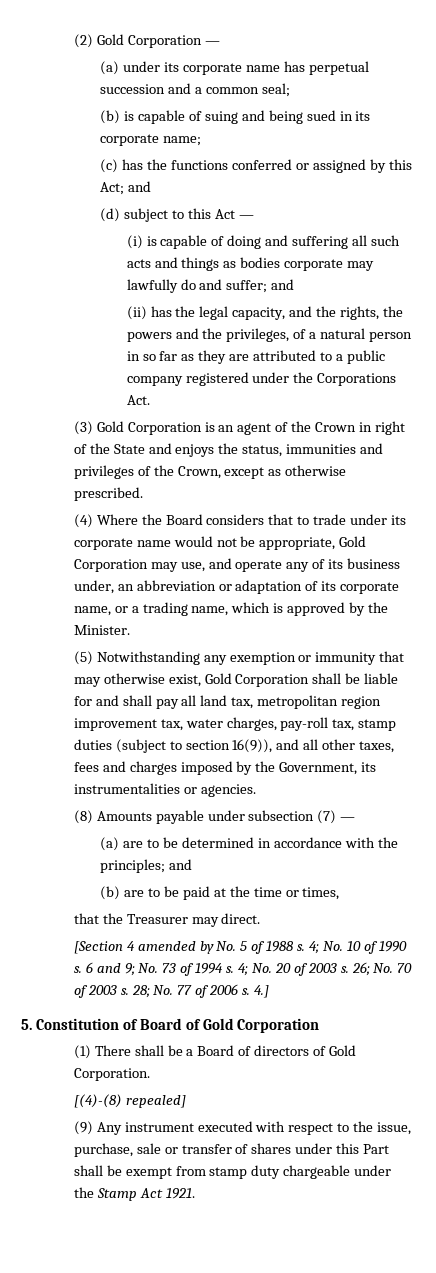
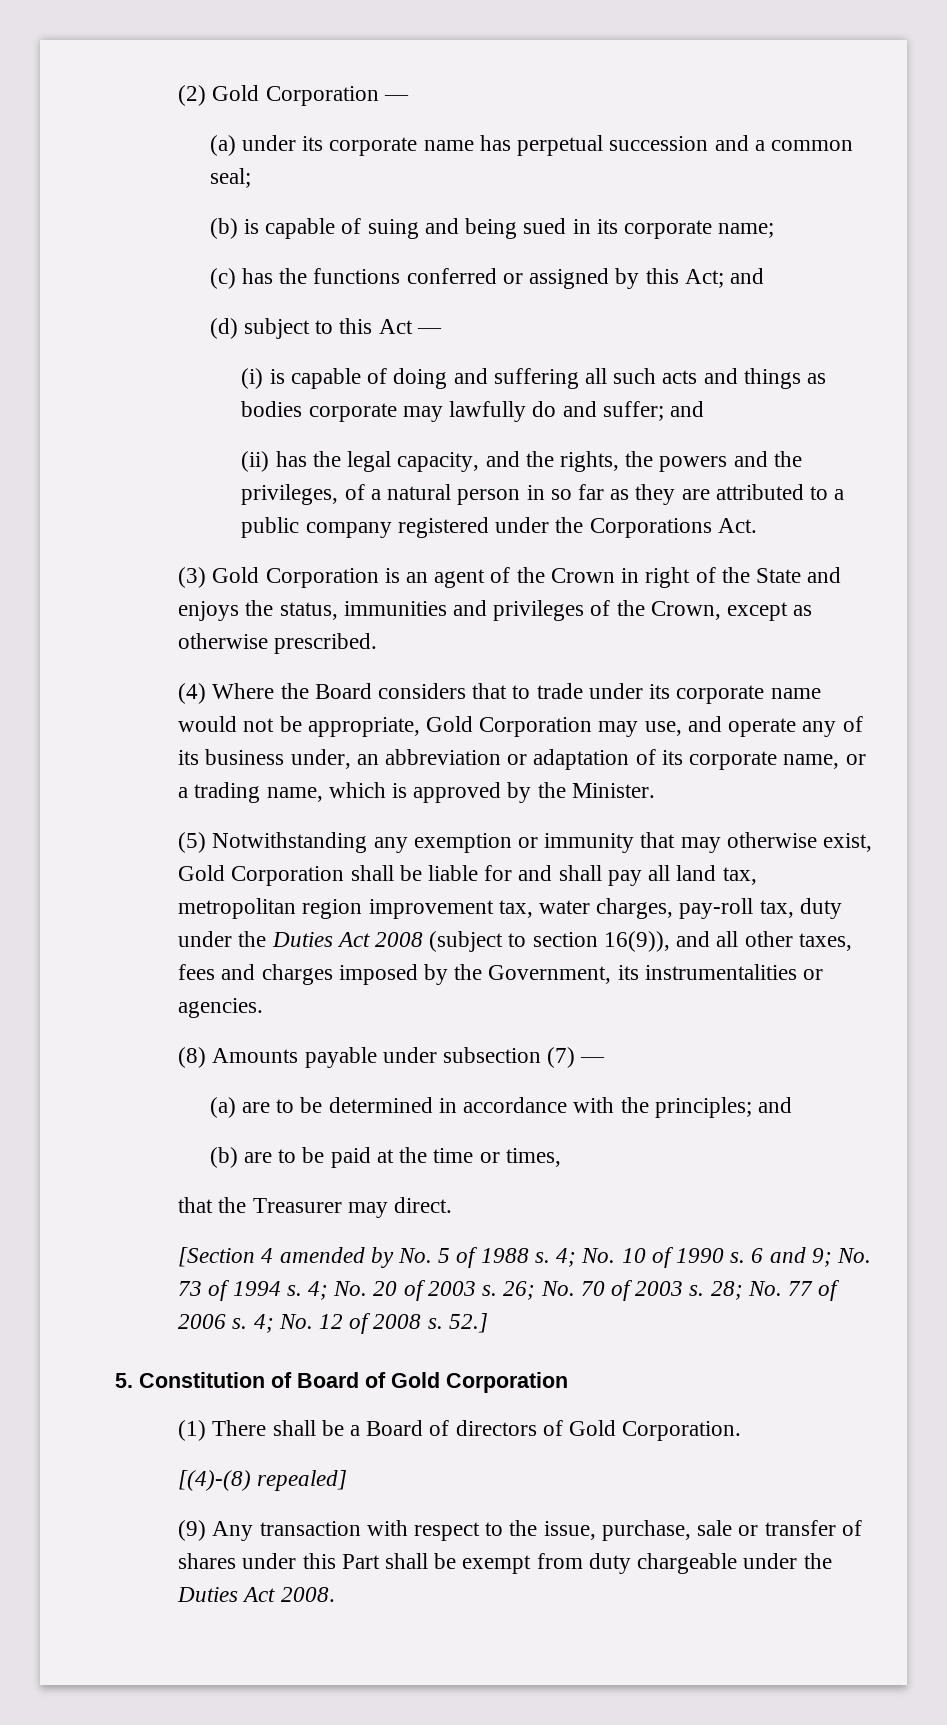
- (5) Notwithstanding any exemption or immunity that may otherwise exist, Gold Corporation shall be liable for and shall pay all land tax, metropolitan region improvement tax, water charges, pay-roll tax, stamp duties (subject to section 16(9)), and all other taxes, fees and charges imposed by the Government, its instrumentalities or agencies.
+ (5) Notwithstanding any exemption or immunity that may otherwise exist, Gold Corporation shall be liable for and shall pay all land tax, metropolitan region improvement tax, water charges, pay-roll tax, duty under the Duties Act 2008 (subject to section 16(9)), and all other taxes, fees and charges imposed by the Government, its instrumentalities or agencies.
- 4.]
+ 4; No. 12 of 2008 s. 52.]
- (9) Any instrument executed with respect to the issue, purchase, sale or transfer of shares under this Part shall be exempt from stamp duty chargeable under the Stamp Act 1921.
+ (9) Any transaction with respect to the issue, purchase, sale or transfer of shares under this Part shall be exempt from duty chargeable under the Duties Act 2008.

